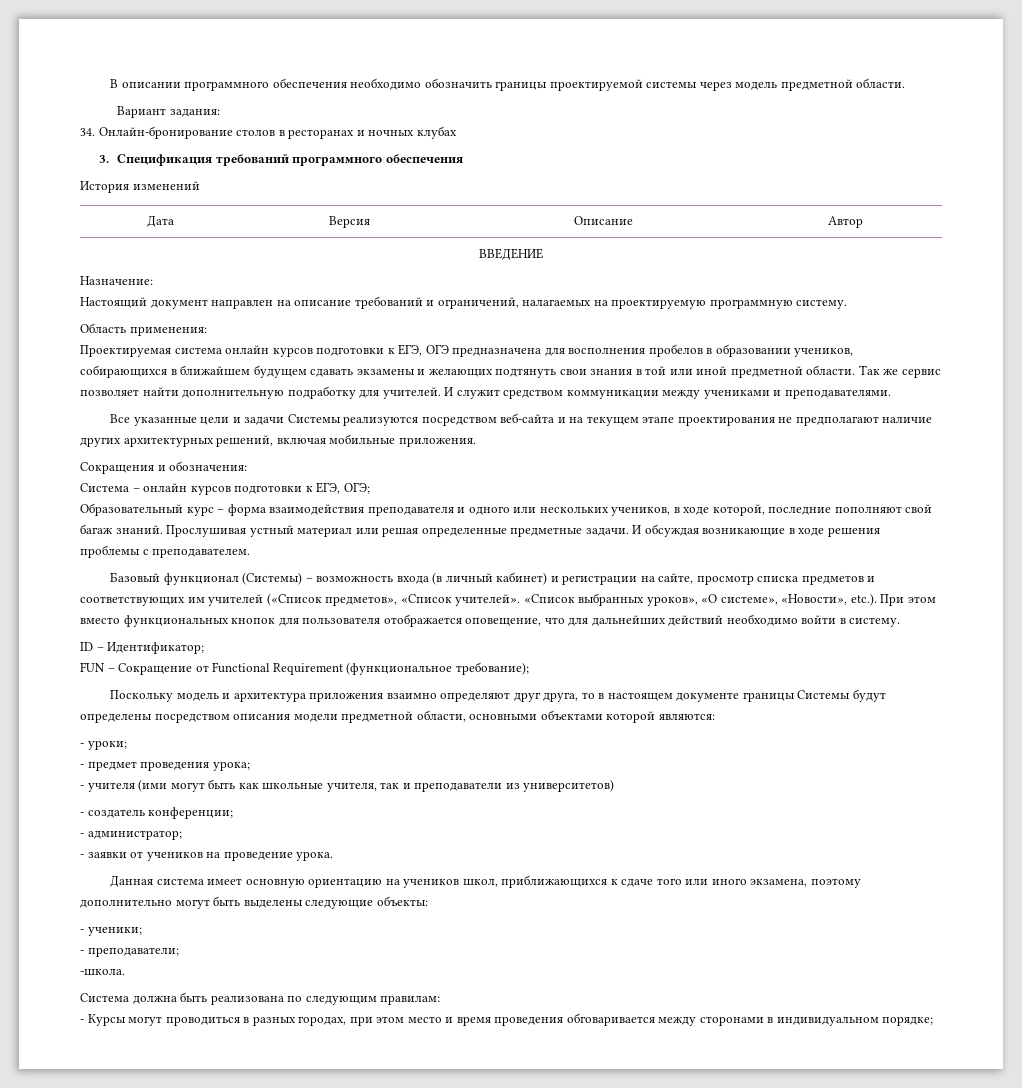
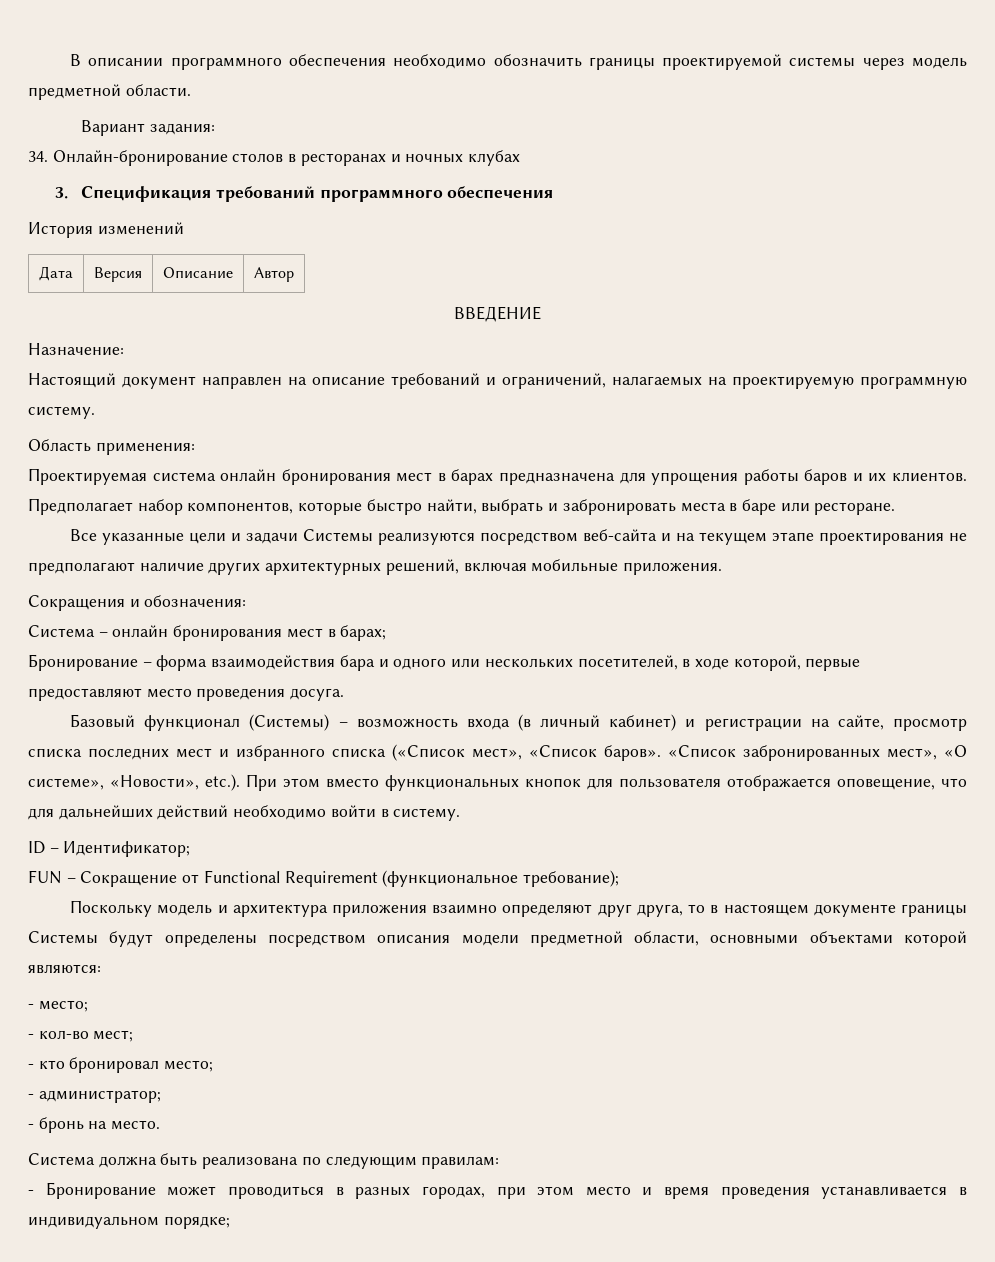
- Проектируемая система онлайн курсов подготовки к ЕГЭ, ОГЭ предназначена для восполнения пробелов в образовании учеников, собирающихся в ближайшем будущем сдавать экзамены и желающих подтянуть свои знания в той или иной предметной области. Так же сервис позволяет найти дополнительную подработку для учителей. И служит средством коммуникации между учениками и преподавателями.
+ Проектируемая система онлайн бронирования мест в барах предназначена для упрощения работы баров и их клиентов. Предполагает набор компонентов, которые быстро найти, выбрать и забронировать места в баре или ресторане.
- Система – онлайн курсов подготовки к ЕГЭ, ОГЭ;
- Образовательный курс – форма взаимодействия преподавателя и одного или нескольких учеников, в ходе которой, последние пополняют свой багаж знаний. Прослушивая устный материал или решая определенные предметные задачи. И обсуждая возникающие в ходе решения проблемы с преподавателем.
+ Система – онлайн бронирования мест в барах;
+ Бронирование – форма взаимодействия бара и одного или нескольких посетителей, в ходе которой, первые предоставляют место проведения досуга.
- Базовый функционал (Системы) – возможность входа (в личный кабинет) и регистрации на сайте, просмотр списка предметов и соответствующих им учителей («Список предметов», «Список учителей». «Список выбранных уроков», «О системе», «Новости», etc.). При этом вместо функциональных кнопок для пользователя отображается оповещение, что для дальнейших действий необходимо войти в систему.
+ Базовый функционал (Системы) – возможность входа (в личный кабинет) и регистрации на сайте, просмотр списка последних мест и избранного списка («Список мест», «Список баров». «Список забронированных мест», «О системе», «Новости», etc.). При этом вместо функциональных кнопок для пользователя отображается оповещение, что для дальнейших действий необходимо войти в систему.
- - уроки;
- - предмет проведения урока;
- - учителя (ими могут быть как школьные учителя, так и преподаватели из университетов)
- - создатель конференции;
+ - место;
+ - кол-во мест;
+ - кто бронировал место;
  - администратор;
- - заявки от учеников на проведение урока.
- Данная система имеет основную ориентацию на учеников школ, приближающихся к сдаче того или иного экзамена, поэтому дополнительно могут быть выделены следующие объекты:
- - ученики;
- - преподаватели;
- -школа.
+ - бронь на место.
- - Курсы могут проводиться в разных городах, при этом место и время проведения обговаривается между сторонами в индивидуальном порядке;
+ - Бронирование может проводиться в разных городах, при этом место и время проведения устанавливается в индивидуальном порядке;

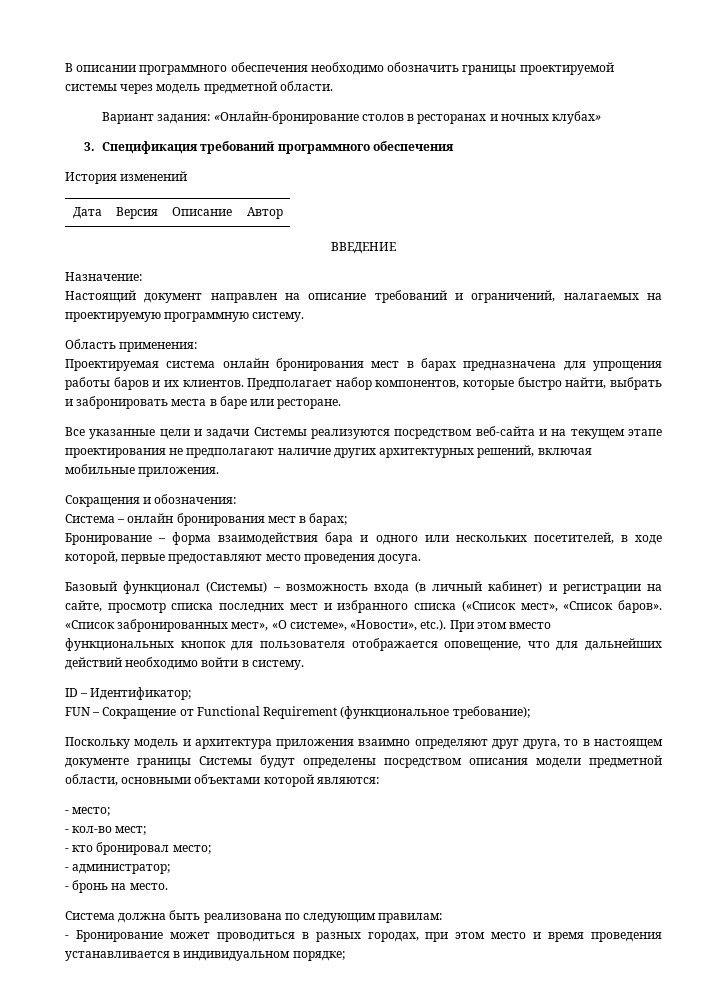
- Вариант задания:
- 34. Онлайн-бронирование столов в ресторанах и ночных клубах
+ Вариант задания: «Онлайн-бронирование столов в ресторанах и ночных клубах»

